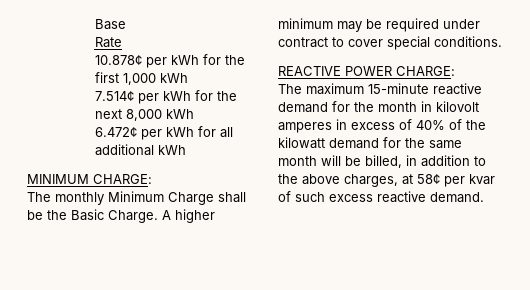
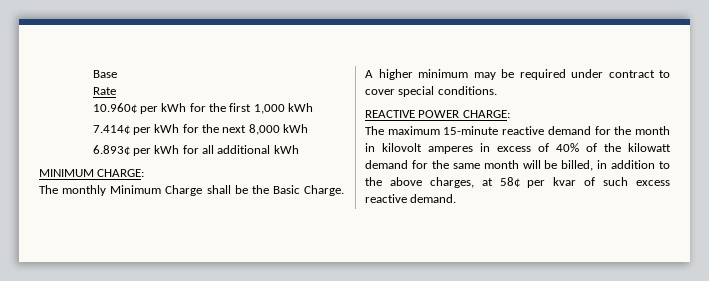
- 10.878¢ per kWh for the first 1,000 kWh
+ 10.960¢ per kWh for the first 1,000 kWh
- 7.514¢ per kWh for the next 8,000 kWh
+ 7.414¢ per kWh for the next 8,000 kWh
- 6.472¢ per kWh for all additional kWh
+ 6.893¢ per kWh for all additional kWh

